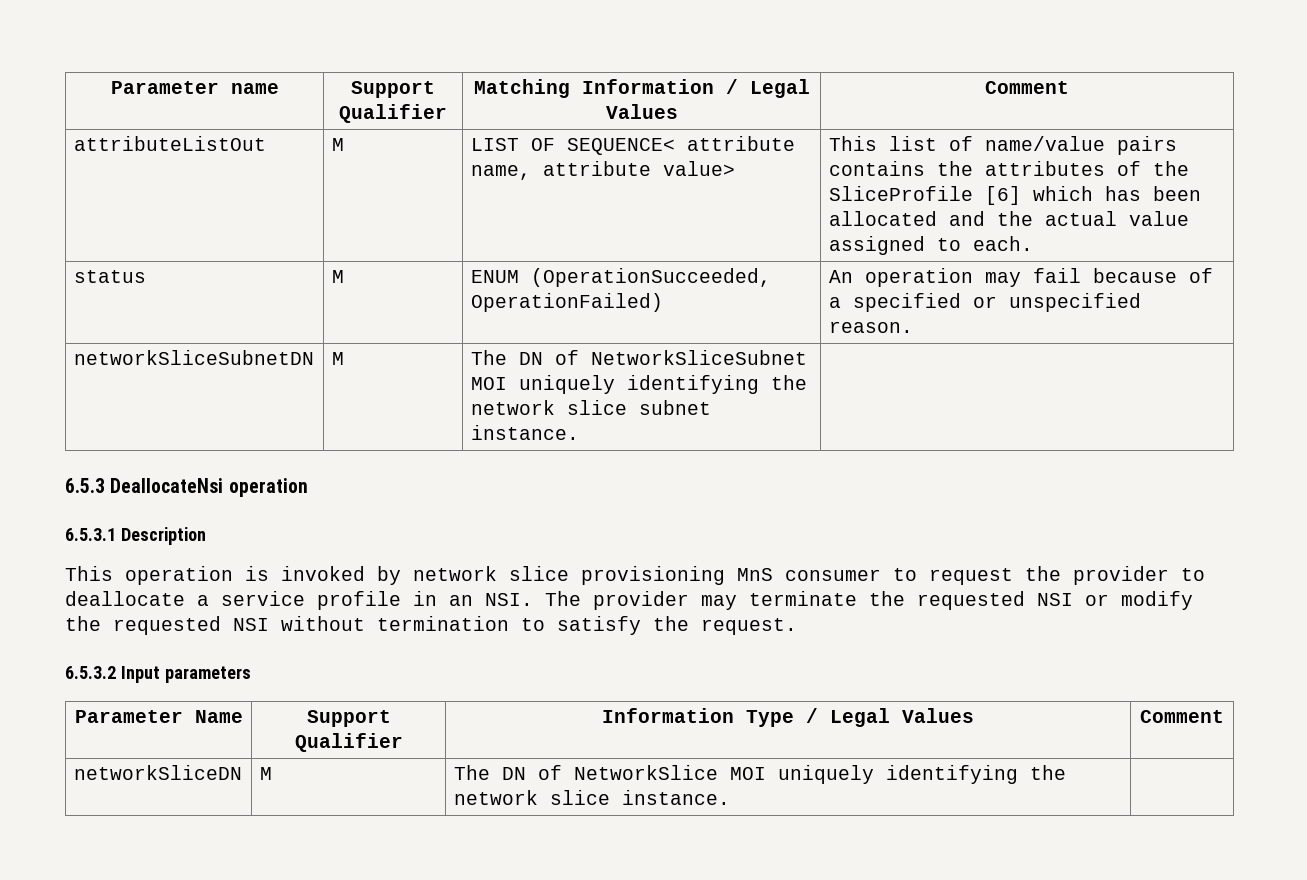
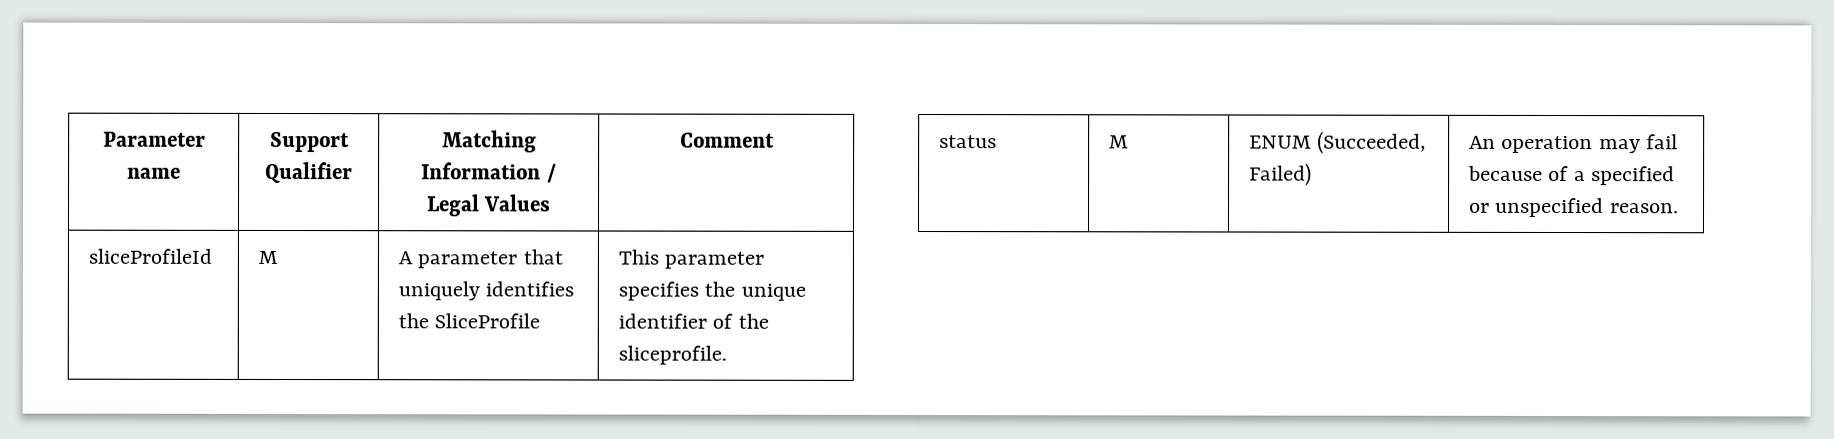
- attributeListOut | M | LIST OF SEQUENCE< attribute name, attribute value> | This list of name/value pairs contains the attributes of the SliceProfile [6] which has been allocated and the actual value assigned to each.
+ sliceProfileId | M | A parameter that uniquely identifies the SliceProfile | This parameter specifies the unique identifier of the sliceprofile.
- status | M | ENUM (OperationSucceeded, OperationFailed) | An operation may fail because of a specified or unspecified reason.
+ status | M | ENUM (Succeeded, Failed) | An operation may fail because of a specified or unspecified reason.
- networkSliceSubnetDN | M | The DN of NetworkSliceSubnet MOI uniquely identifying the network slice subnet instance. |
- 6.5.3 DeallocateNsi operation
- 6.5.3.1 Description
- This operation is invoked by network slice provisioning MnS consumer to request the provider to deallocate a service profile in an NSI. The provider may terminate the requested NSI or modify the requested NSI without termination to satisfy the request.
- 6.5.3.2 Input parameters
- Parameter Name | Support Qualifier | Information Type / Legal Values | Comment
- networkSliceDN | M | The DN of NetworkSlice MOI uniquely identifying the network slice instance. |

